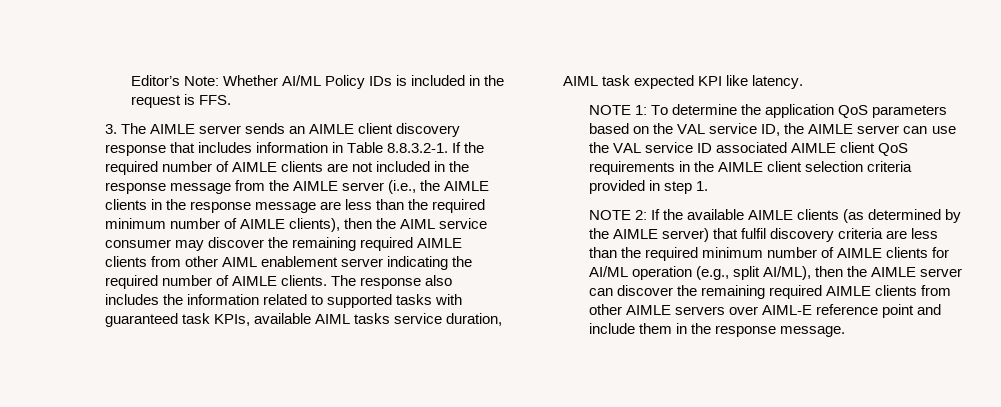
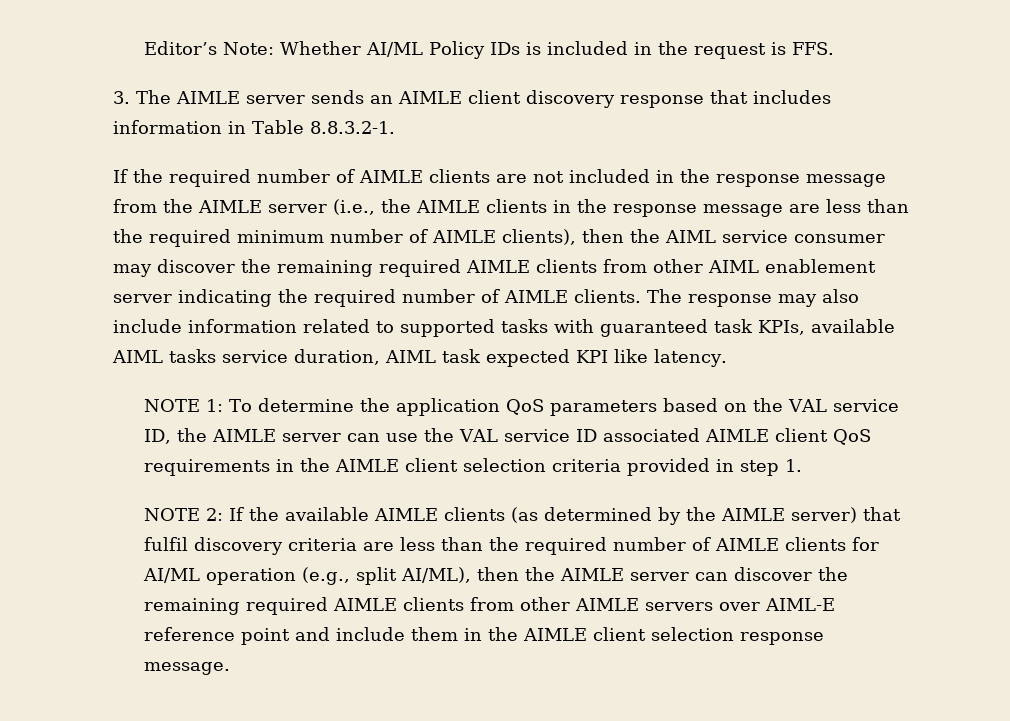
- 3. The AIMLE server sends an AIMLE client discovery response that includes information in Table 8.8.3.2-1. If the required number of AIMLE clients are not included in the response message from the AIMLE server (i.e., the AIMLE clients in the response message are less than the required minimum number of AIMLE clients), then the AIML service consumer may discover the remaining required AIMLE clients from other AIML enablement server indicating the required number of AIMLE clients.
+ 3. The AIMLE server sends an AIMLE client discovery response that includes information in Table 8.8.3.2-1.
+ If the required number of AIMLE clients are not included in the response message from the AIMLE server (i.e., the AIMLE clients in the response message are less than the required minimum number of AIMLE clients), then the AIML service consumer may discover the remaining required AIMLE clients from other AIML enablement server indicating the required number of AIMLE clients.
- The response also includes the information related to supported tasks with guaranteed task KPIs, available AIML tasks service duration, AIML task expected KPI like latency.
+ The response may also include information related to supported tasks with guaranteed task KPIs, available AIML tasks service duration, AIML task expected KPI like latency.
- NOTE 2: If the available AIMLE clients (as determined by the AIMLE server) that fulfil discovery criteria are less than the required minimum number of AIMLE clients for AI/ML operation (e.g., split AI/ML), then the AIMLE server can discover the remaining required AIMLE clients from other AIMLE servers over AIML-E reference point and include them in the response message.
+ NOTE 2: If the available AIMLE clients (as determined by the AIMLE server) that fulfil discovery criteria are less than the required number of AIMLE clients for AI/ML operation (e.g., split AI/ML), then the AIMLE server can discover the remaining required AIMLE clients from other AIMLE servers over AIML-E reference point and include them in the AIMLE client selection response message.

